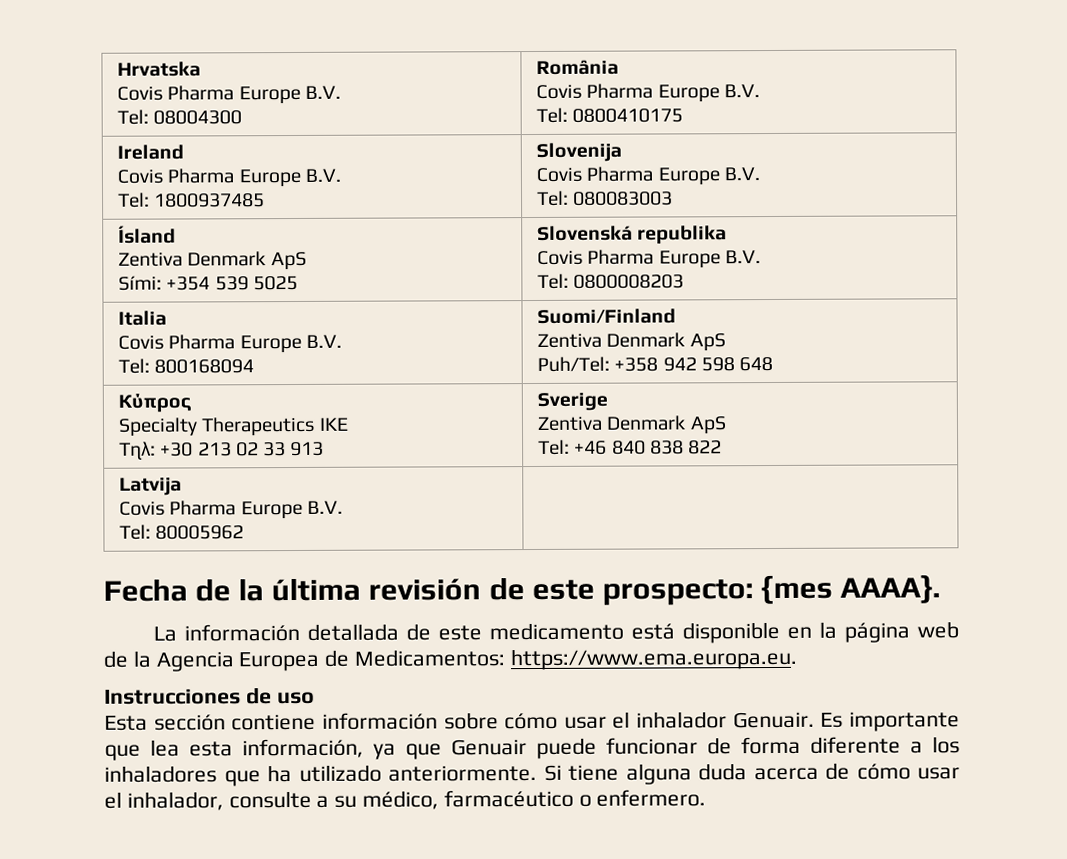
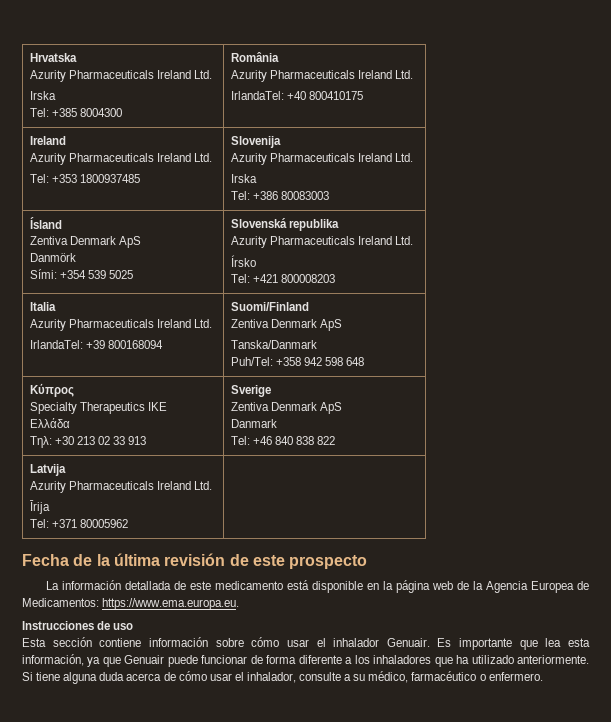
  Hrvatska
- Covis Pharma Europe B.V.
- Tel: 08004300 | România
- Covis Pharma Europe B.V.
- Tel: 0800410175
+ Azurity Pharmaceuticals Ireland Ltd.
+ Irska
+ Tel: +385 8004300 | România
+ Azurity Pharmaceuticals Ireland Ltd.
+ IrlandaTel: +40 800410175
  Ireland
- Covis Pharma Europe B.V.
- Tel: 1800937485 | Slovenija
- Covis Pharma Europe B.V.
- Tel: 080083003
+ Azurity Pharmaceuticals Ireland Ltd.
+ Tel: +353 1800937485 | Slovenija
+ Azurity Pharmaceuticals Ireland Ltd.
+ Irska
+ Tel: +386 80083003
  Ísland
  Zentiva Denmark ApS
+ Danmörk
  Sími: +354 539 5025 | Slovenská republika
- Covis Pharma Europe B.V.
- Tel: 0800008203
+ Azurity Pharmaceuticals Ireland Ltd.
+ Írsko
+ Tel: +421 800008203
  Italia
- Covis Pharma Europe B.V.
- Tel: 800168094 | Suomi/Finland
+ Azurity Pharmaceuticals Ireland Ltd.
+ IrlandaTel: +39 800168094 | Suomi/Finland
  Zentiva Denmark ApS
+ Tanska/Danmark
  Κύπρος
  Specialty Therapeutics IKE
+ Ελλάδα
  Τηλ: +30 213 02 33 913 | Sverige
  Zentiva Denmark ApS
+ Danmark
  Latvija
- Covis Pharma Europe B.V.
- Tel: 80005962 |
+ Azurity Pharmaceuticals Ireland Ltd.
+ Īrija
+ Tel: +371 80005962 |
- Fecha de la última revisión de este prospecto: {mes AAAA}.
+ Fecha de la última revisión de este prospecto

